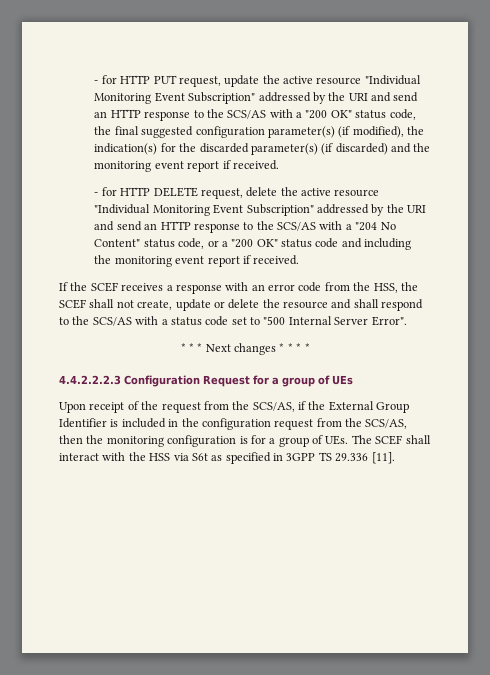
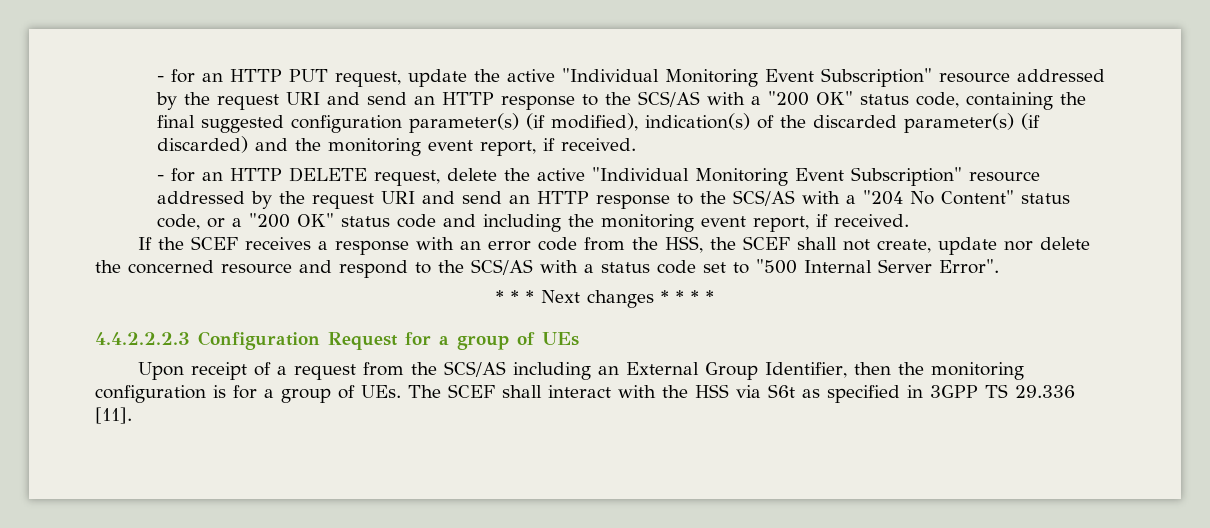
- - for HTTP PUT request, update the active resource "Individual Monitoring Event Subscription" addressed by the URI and send an HTTP response to the SCS/AS with a "200 OK" status code, the final suggested configuration parameter(s) (if modified), the indication(s) for the discarded parameter(s) (if discarded) and the monitoring event report if received.
+ - for an HTTP PUT request, update the active "Individual Monitoring Event Subscription" resource addressed by the request URI and send an HTTP response to the SCS/AS with a "200 OK" status code, containing the final suggested configuration parameter(s) (if modified), indication(s) of the discarded parameter(s) (if discarded) and the monitoring event report, if received.
- - for HTTP DELETE request, delete the active resource "Individual Monitoring Event Subscription" addressed by the URI and send an HTTP response to the SCS/AS with a "204 No Content" status code, or a "200 OK" status code and including the monitoring event report if received.
+ - for an HTTP DELETE request, delete the active "Individual Monitoring Event Subscription" resource addressed by the request URI and send an HTTP response to the SCS/AS with a "204 No Content" status code, or a "200 OK" status code and including the monitoring event report, if received.
- If the SCEF receives a response with an error code from the HSS, the SCEF shall not create, update or delete the resource and shall respond to the SCS/AS with a status code set to "500 Internal Server Error".
+ If the SCEF receives a response with an error code from the HSS, the SCEF shall not create, update nor delete the concerned resource and respond to the SCS/AS with a status code set to "500 Internal Server Error".
- Upon receipt of the request from the SCS/AS, if the External Group Identifier is included in the configuration request from the SCS/AS, then the monitoring configuration is for a group of UEs. The SCEF shall interact with the HSS via S6t as specified in 3GPP TS 29.336 [11].
+ Upon receipt of a request from the SCS/AS including an External Group Identifier, then the monitoring configuration is for a group of UEs. The SCEF shall interact with the HSS via S6t as specified in 3GPP TS 29.336 [11].

